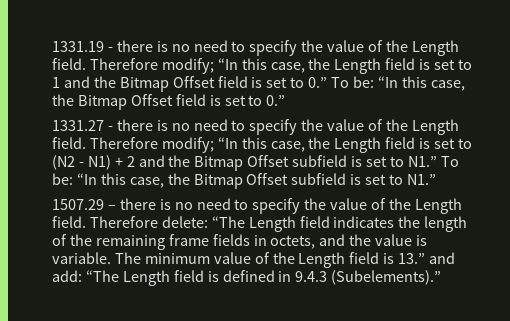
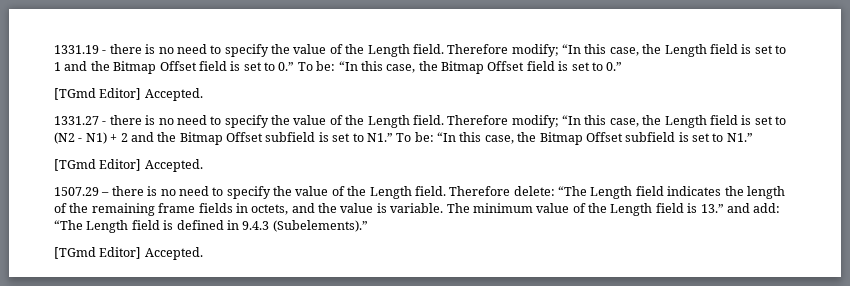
  Therefore modify; “In this case, the Length field is set to 1 and the Bitmap Offset field is set to 0.” To be: “In this case, the Bitmap Offset field is set to 0.”
+ [TGmd Editor] Accepted.
  Therefore modify; “In this case, the Length field is set to (N2 - N1) + 2 and the Bitmap Offset subfield is set to N1.” To be: “In this case, the Bitmap Offset subfield is set to N1.”
+ [TGmd Editor] Accepted.
  The minimum value of the Length field is 13.” and add: “The Length field is defined in 9.4.3 (Subelements).”
+ [TGmd Editor] Accepted.

